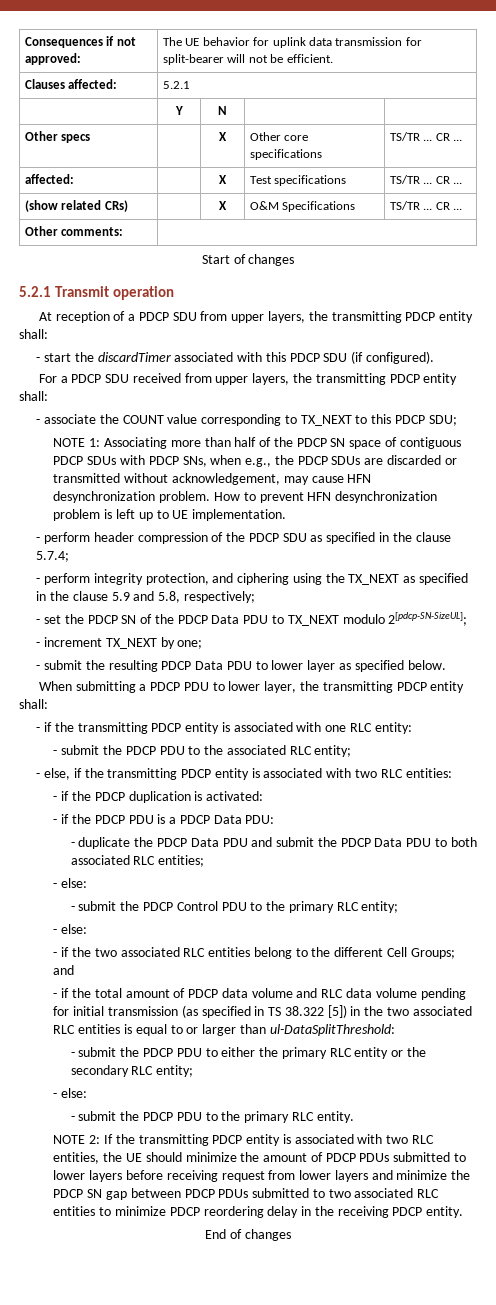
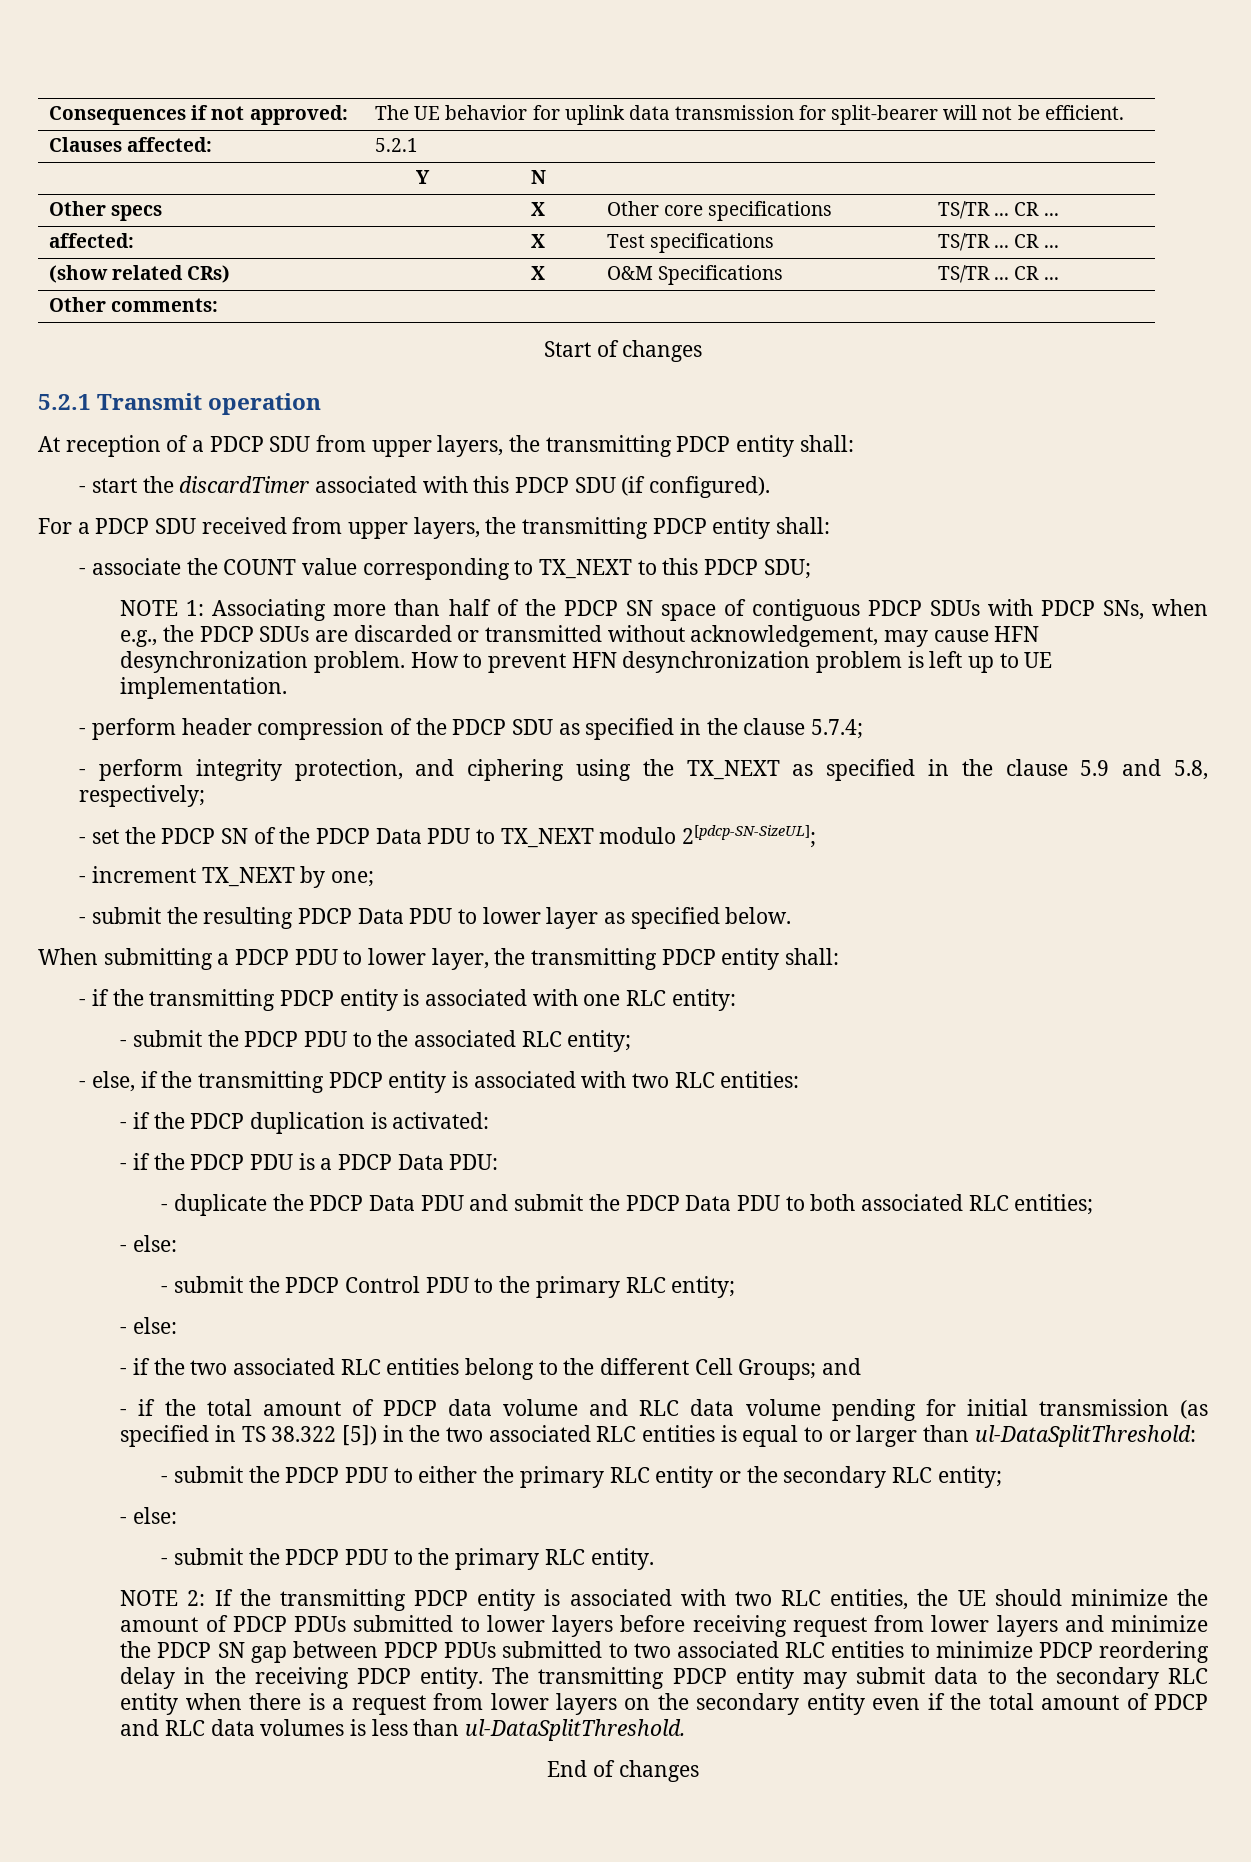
+ The transmitting PDCP entity may submit data to the secondary RLC entity when there is a request from lower layers on the secondary entity even if the total amount of PDCP and RLC data volumes is less than ul-DataSplitThreshold.

